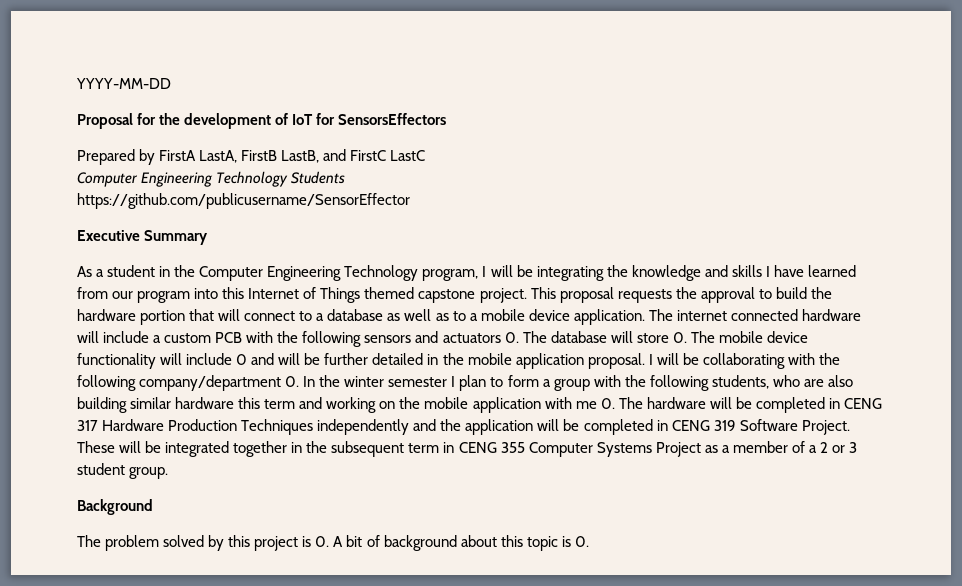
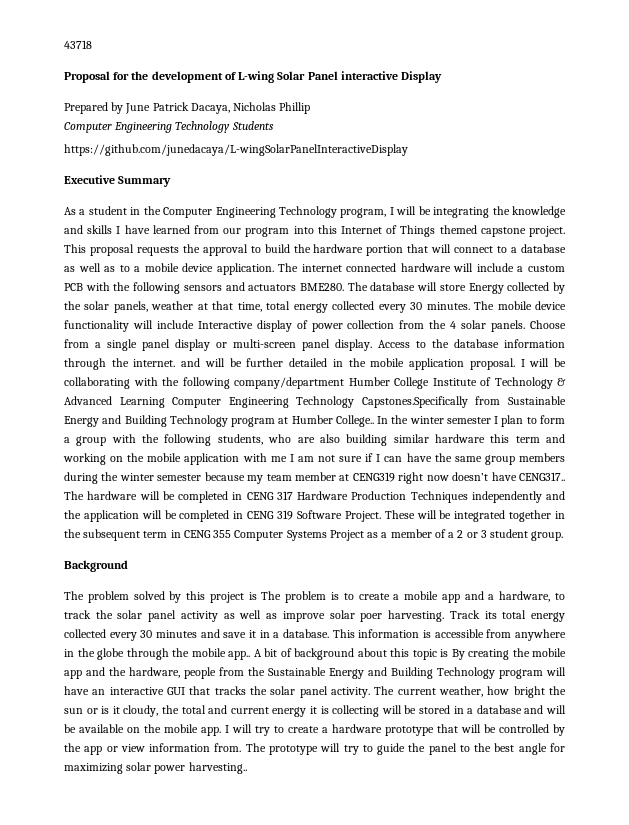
- YYYY-MM-DD
+ 43718
- Proposal for the development of IoT for SensorsEffectors
- Prepared by FirstA LastA, FirstB LastB, and FirstC LastC
+ Proposal for the development of L-wing Solar Panel interactive Display
+ Prepared by June Patrick Dacaya, Nicholas Phillip
- https://github.com/publicusername/SensorEffector
+ https://github.com/junedacaya/L-wingSolarPanelInteractiveDisplay
- The internet connected hardware will include a custom PCB with the following sensors and actuators 0. The database will store 0. The mobile device functionality will include 0 and will be further detailed in the mobile application proposal.
+ The internet connected hardware will include a custom PCB with the following sensors and actuators BME280. The database will store Energy collected by the solar panels, weather at that time, total energy collected every 30 minutes. The mobile device functionality will include Interactive display of power collection from the 4 solar panels. Choose from a single panel display or multi-screen panel display. Access to the database information through the internet. and will be further detailed in the mobile application proposal.
- I will be collaborating with the following company/department 0. In the winter semester I plan to form a group with the following students, who are also building similar hardware this term and working on the mobile application with me 0. The hardware will be completed in CENG 317 Hardware Production Techniques independently and the application will be completed in CENG 319 Software Project.
+ I will be collaborating with the following company/department Humber College Institute of Technology & Advanced Learning Computer Engineering Technology Capstones.Specifically from Sustainable Energy and Building Technology program at Humber College.. In the winter semester I plan to form a group with the following students, who are also building similar hardware this term and working on the mobile application with me I am not sure if I can have the same group members during the winter semester because my team member at CENG319 right now doesn’t have CENG317.. The hardware will be completed in CENG 317 Hardware Production Techniques independently and the application will be completed in CENG 319 Software Project.
- The problem solved by this project is 0. A bit of background about this topic is 0.
+ The problem solved by this project is The problem is to create a mobile app and a hardware, to track the solar panel activity as well as improve solar poer harvesting. Track its total energy collected every 30 minutes and save it in a database. This information is accessible from anywhere in the globe through the mobile app.. A bit of background about this topic is By creating the mobile app and the hardware, people from the Sustainable Energy and Building Technology program will have an interactive GUI that tracks the solar panel activity. The current weather, how bright the sun or is it cloudy, the total and current energy it is collecting will be stored in a database and will be available on the mobile app. I will try to create a hardware prototype that will be controlled by the app or view information from. The prototype will try to guide the panel to the best angle for maximizing solar power harvesting..

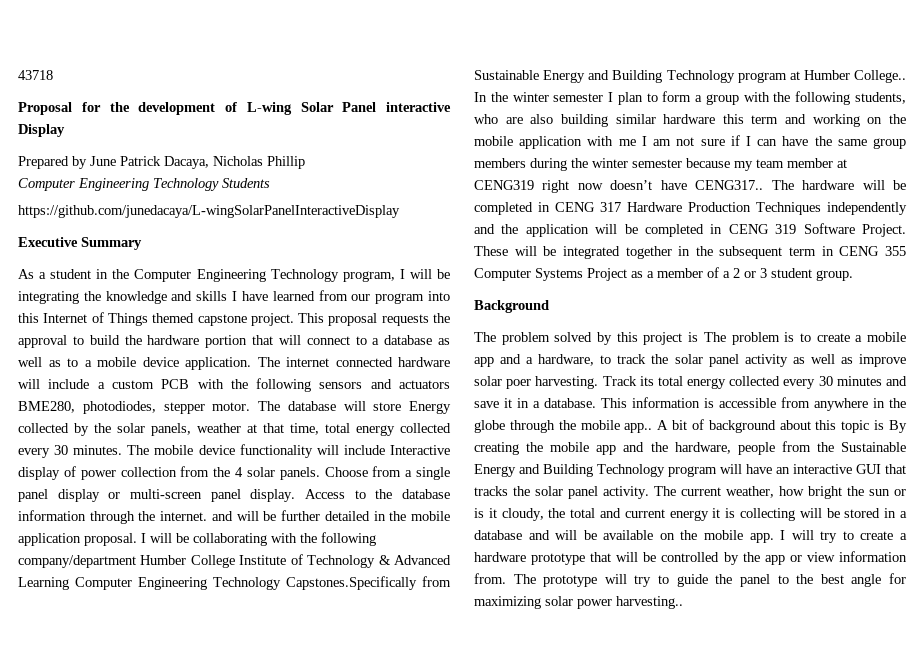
- The internet connected hardware will include a custom PCB with the following sensors and actuators BME280.
+ The internet connected hardware will include a custom PCB with the following sensors and actuators BME280, photodiodes, stepper motor.

